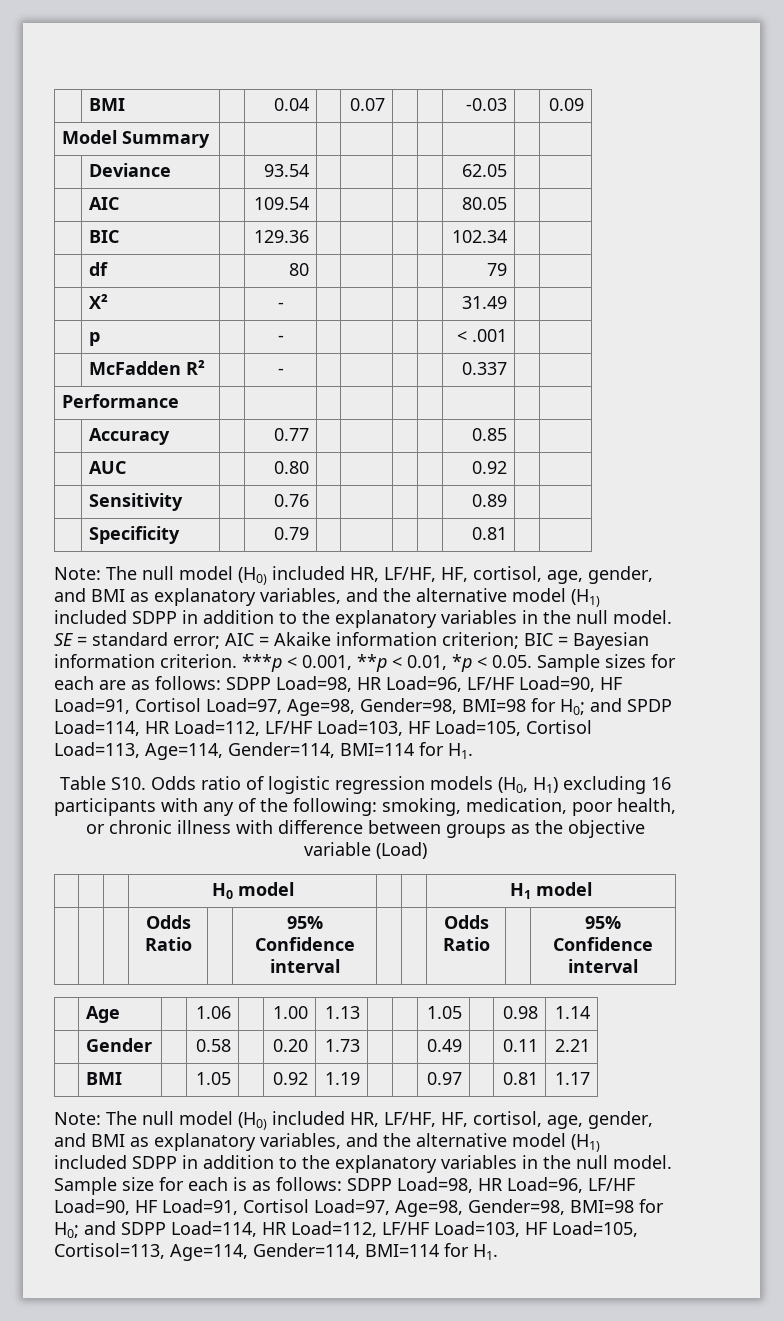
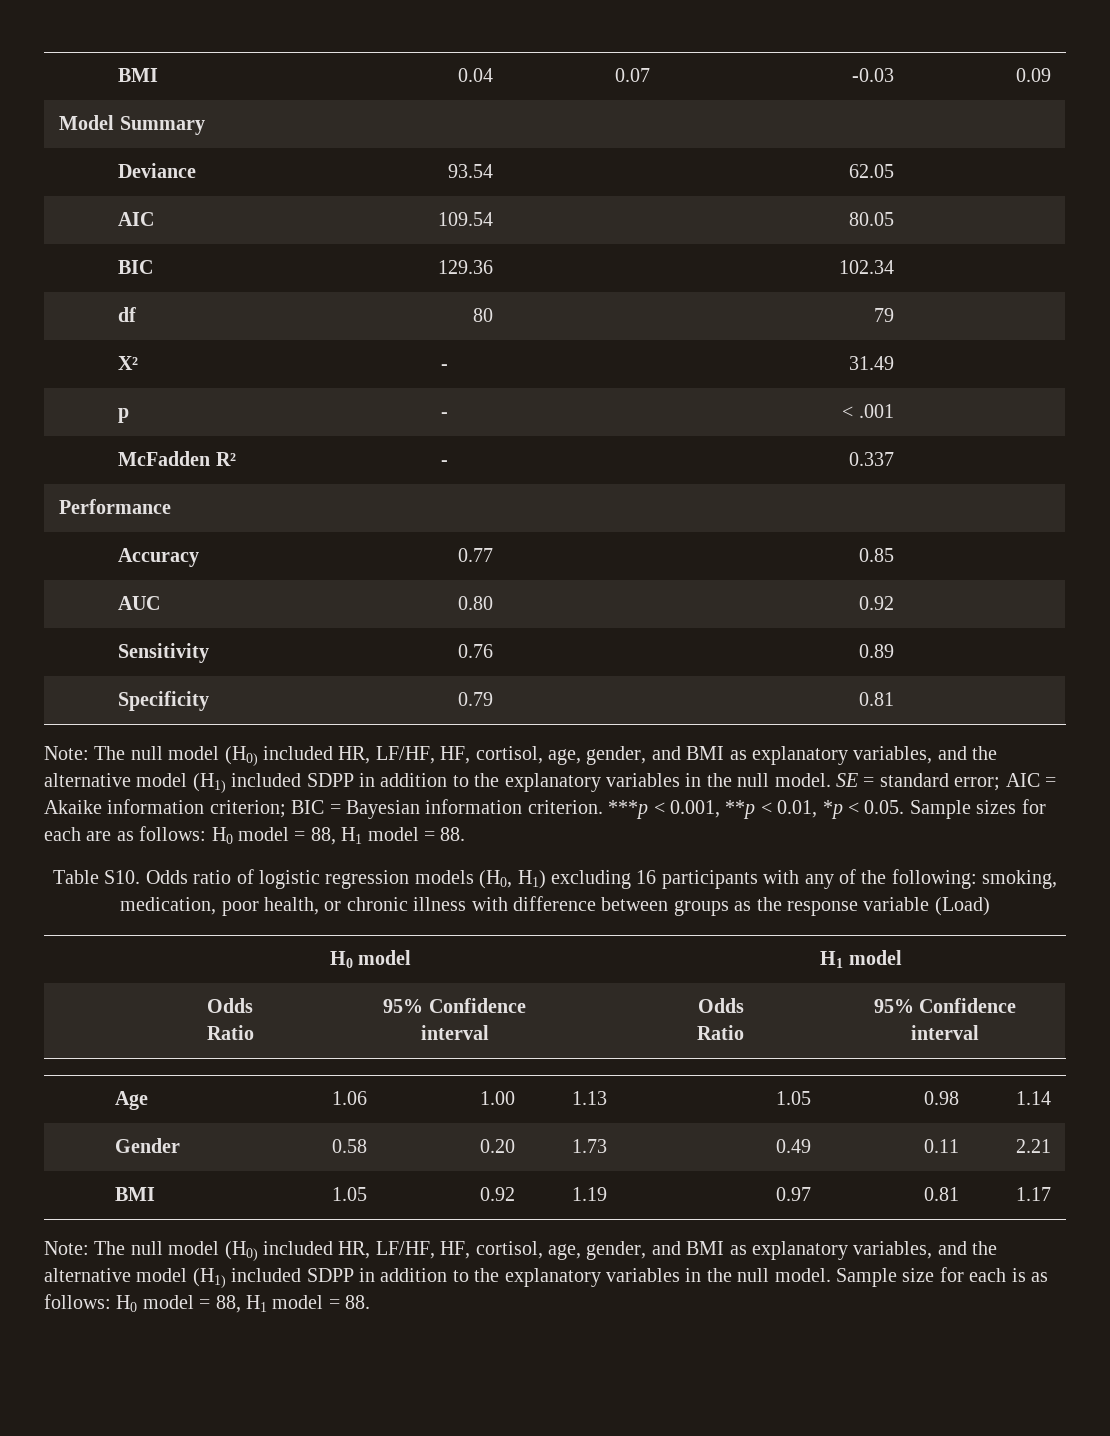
- ***p < 0.001, **p < 0.01, *p < 0.05. Sample sizes for each are as follows: SDPP Load=98, HR Load=96, LF/HF Load=90, HF Load=91, Cortisol Load=97, Age=98, Gender=98, BMI=98 for H0; and SPDP Load=114, HR Load=112, LF/HF Load=103, HF Load=105, Cortisol Load=113, Age=114, Gender=114, BMI=114 for H1.
+ ***p < 0.001, **p < 0.01, *p < 0.05. Sample sizes for each are as follows: H0 model = 88, H1 model = 88.
- Table S10. Odds ratio of logistic regression models (H0, H1) excluding 16 participants with any of the following: smoking, medication, poor health, or chronic illness with difference between groups as the objective variable (Load)
+ Table S10. Odds ratio of logistic regression models (H0, H1) excluding 16 participants with any of the following: smoking, medication, poor health, or chronic illness with difference between groups as the response variable (Load)
- Sample size for each is as follows: SDPP Load=98, HR Load=96, LF/HF Load=90, HF Load=91, Cortisol Load=97, Age=98, Gender=98, BMI=98 for H0; and SDPP Load=114, HR Load=112, LF/HF Load=103, HF Load=105, Cortisol=113, Age=114, Gender=114, BMI=114 for H1.
+ Sample size for each is as follows: H0 model = 88, H1 model = 88.

